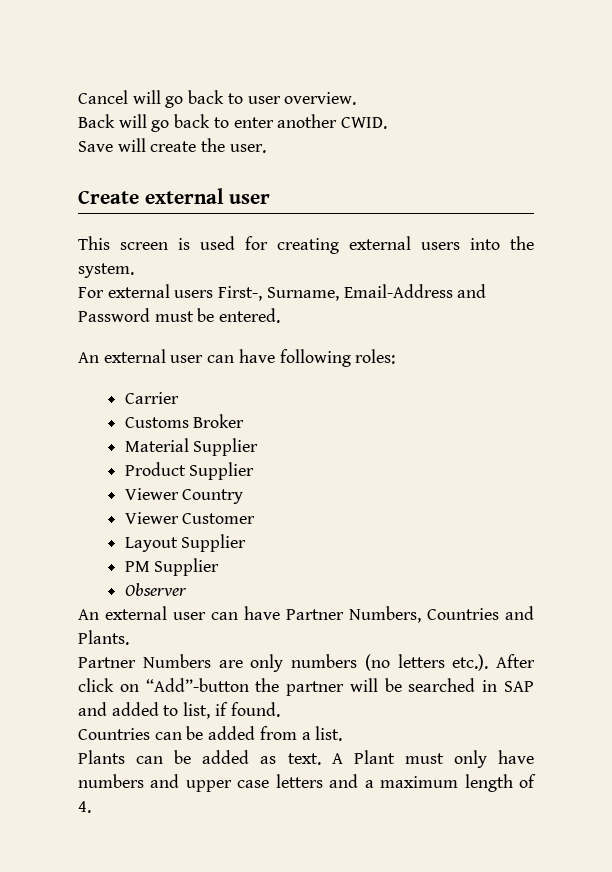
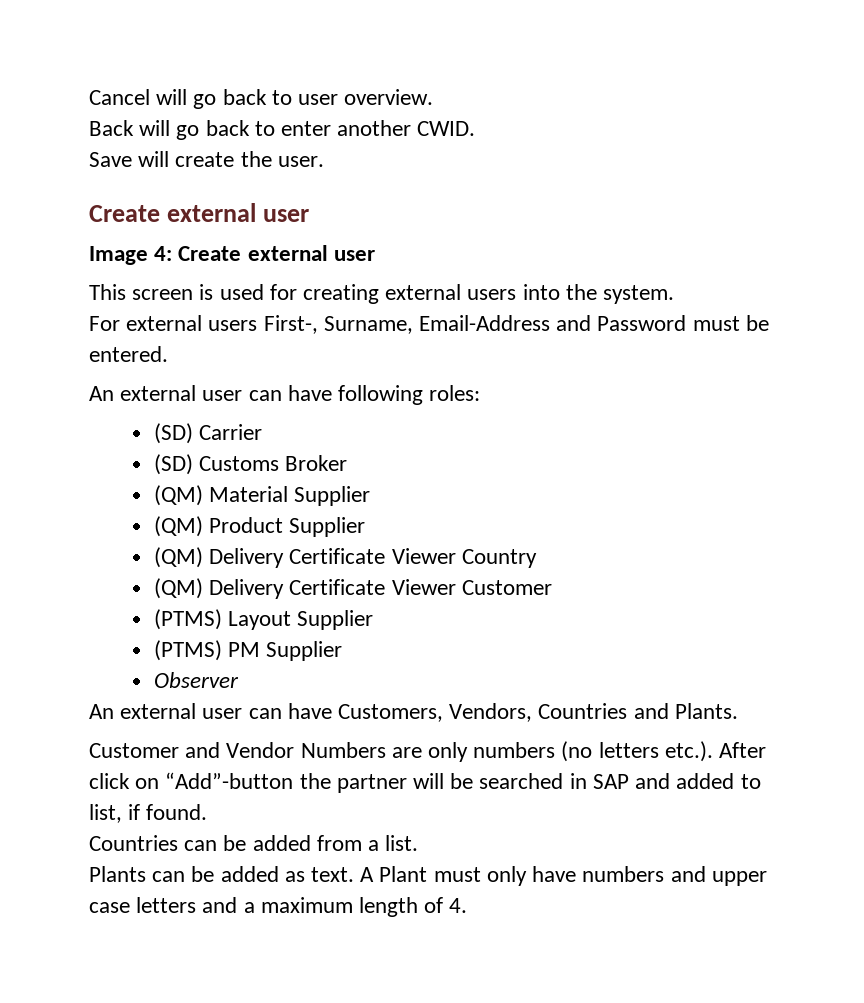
+ Image 4: Create external user
- Carrier
+ (SD) Carrier
- Customs Broker
+ (SD) Customs Broker
- Material Supplier
+ (QM) Material Supplier
- Product Supplier
+ (QM) Product Supplier
- Viewer Country
+ (QM) Delivery Certificate Viewer Country
- Viewer Customer
+ (QM) Delivery Certificate Viewer Customer
- Layout Supplier
+ (PTMS) Layout Supplier
- PM Supplier
+ (PTMS) PM Supplier
- An external user can have Partner Numbers, Countries and Plants.
+ An external user can have Customers, Vendors, Countries and Plants.
- Partner Numbers are only numbers (no letters etc.). After click on “Add”-button the partner will be searched in SAP and added to list, if found.
+ Customer and Vendor Numbers are only numbers (no letters etc.). After click on “Add”-button the partner will be searched in SAP and added to list, if found.

